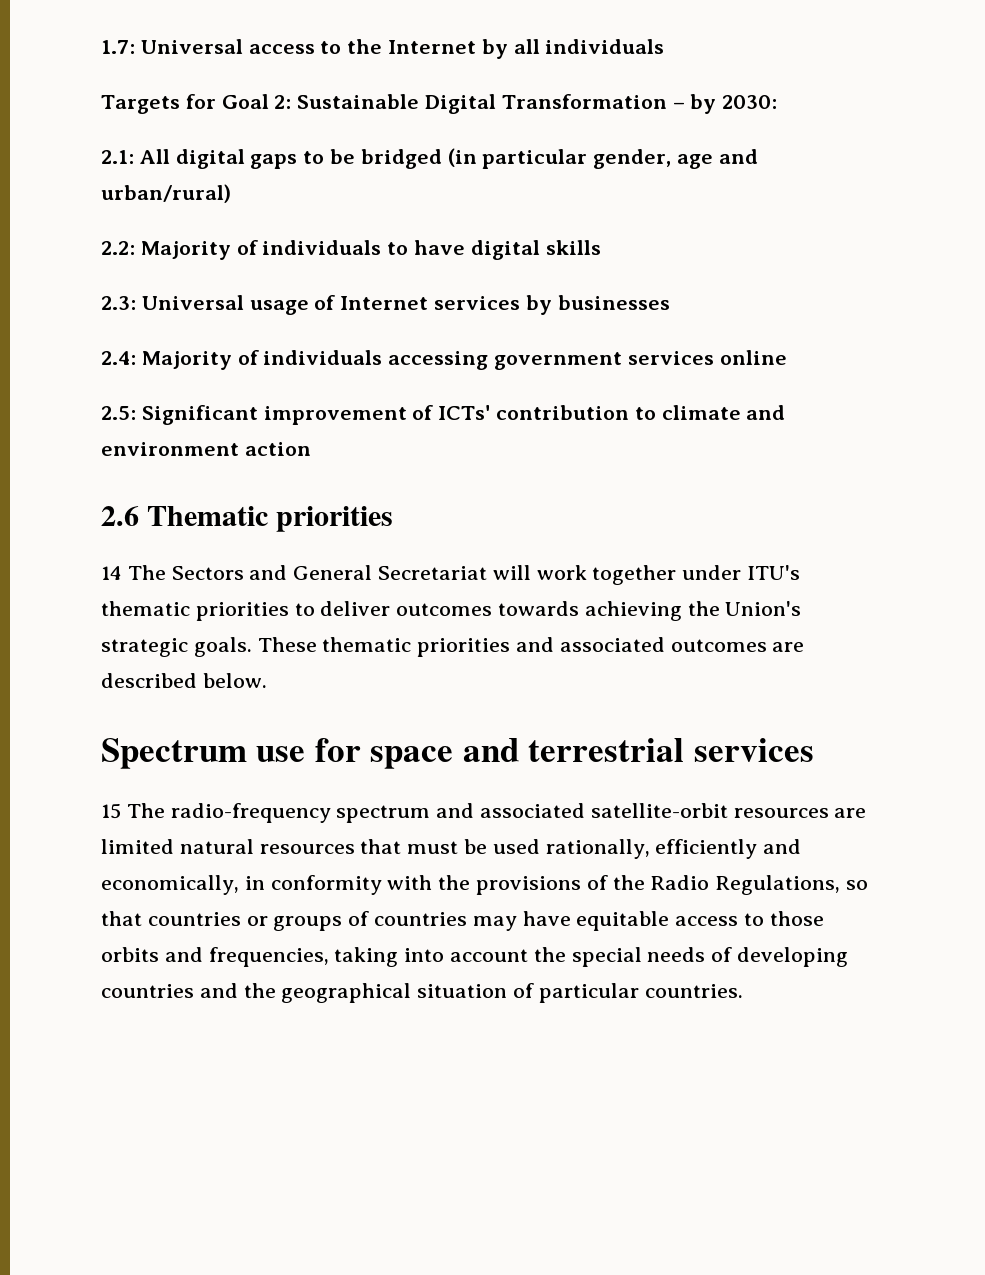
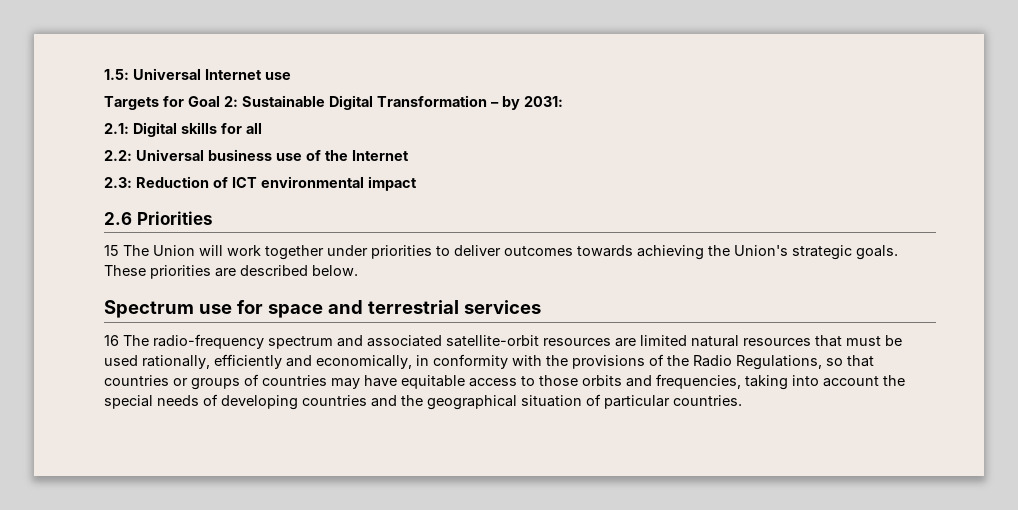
- 1.7: Universal access to the Internet by all individuals
+ 1.5: Universal Internet use
- Targets for Goal 2: Sustainable Digital Transformation – by 2030:
+ Targets for Goal 2: Sustainable Digital Transformation – by 2031:
- 2.1: All digital gaps to be bridged (in particular gender, age and urban/rural)
- 2.2: Majority of individuals to have digital skills
- 2.3: Universal usage of Internet services by businesses
- 2.4: Majority of individuals accessing government services online
- 2.5: Significant improvement of ICTs' contribution to climate and environment action
- 2.6 Thematic priorities
- 14 The Sectors and General Secretariat will work together under ITU's thematic priorities to deliver outcomes towards achieving the Union's strategic goals.
+ 2.1: Digital skills for all
+ 2.2: Universal business use of the Internet
+ 2.3: Reduction of ICT environmental impact
+ 2.6 Priorities
+ 15 The Union will work together under priorities to deliver outcomes towards achieving the Union's strategic goals.
- These thematic priorities and associated outcomes are described below.
+ These priorities are described below.
- 15 The radio-frequency spectrum and associated satellite-orbit resources are limited natural resources that must be used rationally, efficiently and economically, in conformity with the provisions of the Radio Regulations, so that countries or groups of countries may have equitable access to those orbits and frequencies, taking into account the special needs of developing countries and the geographical situation of particular countries.
+ 16 The radio-frequency spectrum and associated satellite-orbit resources are limited natural resources that must be used rationally, efficiently and economically, in conformity with the provisions of the Radio Regulations, so that countries or groups of countries may have equitable access to those orbits and frequencies, taking into account the special needs of developing countries and the geographical situation of particular countries.

